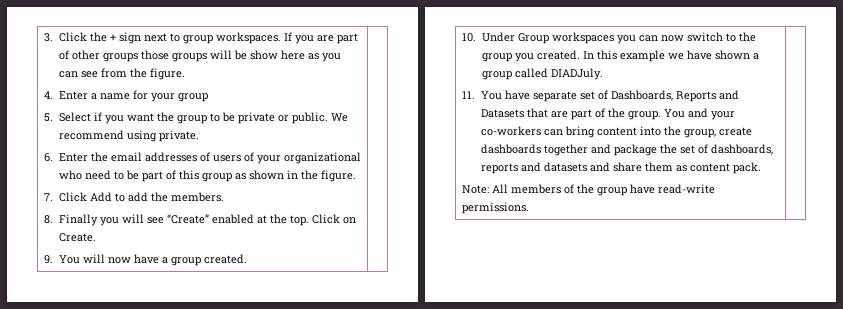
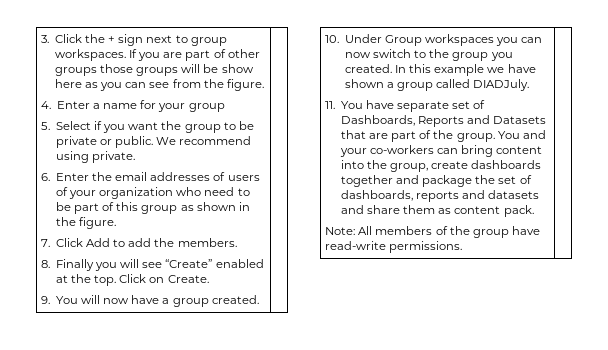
- 6. Enter the email addresses of users of your organizational who need to be part of this group as shown in the figure.
+ 6. Enter the email addresses of users of your organization who need to be part of this group as shown in the figure.

